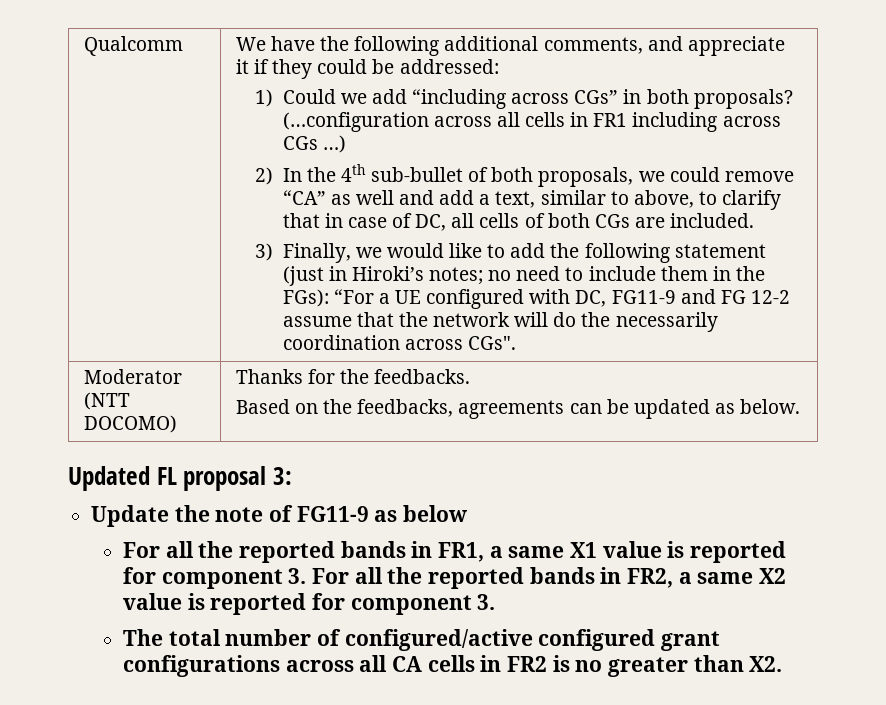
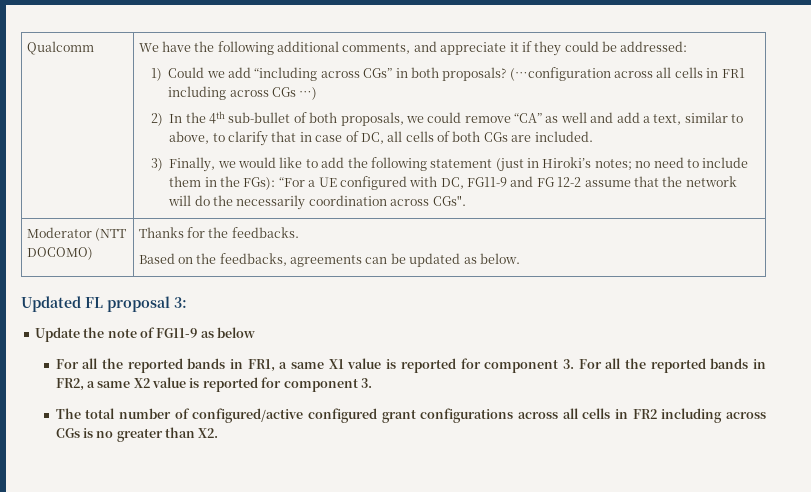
- The total number of configured/active configured grant configurations across all CA cells in FR2 is no greater than X2.
+ The total number of configured/active configured grant configurations across all cells in FR2 including across CGs is no greater than X2.

